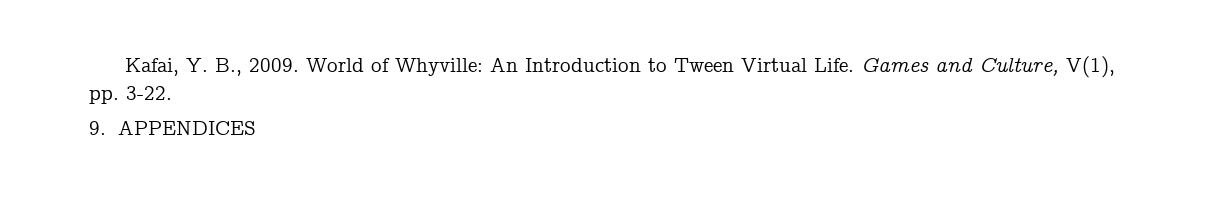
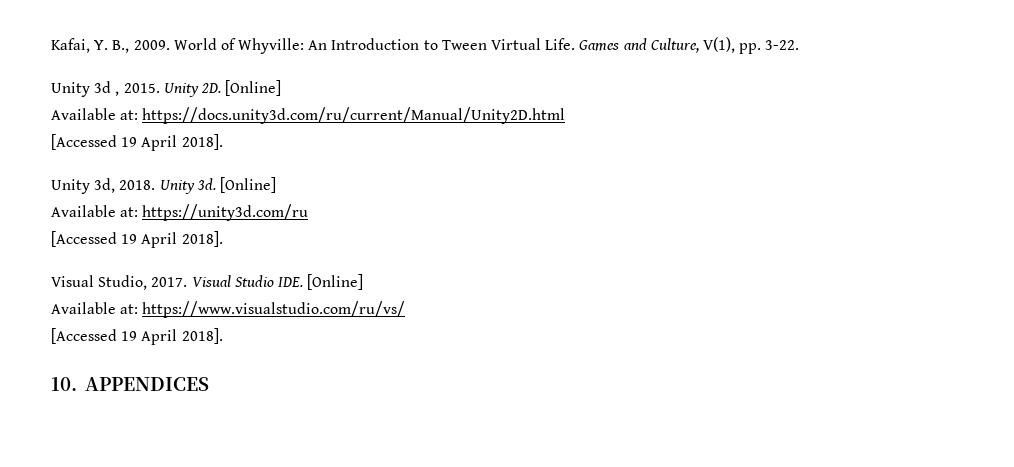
- 9. APPENDICES
+ Unity 3d , 2015. Unity 2D. [Online]
+ Available at: https://docs.unity3d.com/ru/current/Manual/Unity2D.html
+ [Accessed 19 April 2018].
+ Unity 3d, 2018. Unity 3d. [Online]
+ Available at: https://unity3d.com/ru
+ [Accessed 19 April 2018].
+ Visual Studio, 2017. Visual Studio IDE. [Online]
+ Available at: https://www.visualstudio.com/ru/vs/
+ [Accessed 19 April 2018].
+ 10. APPENDICES

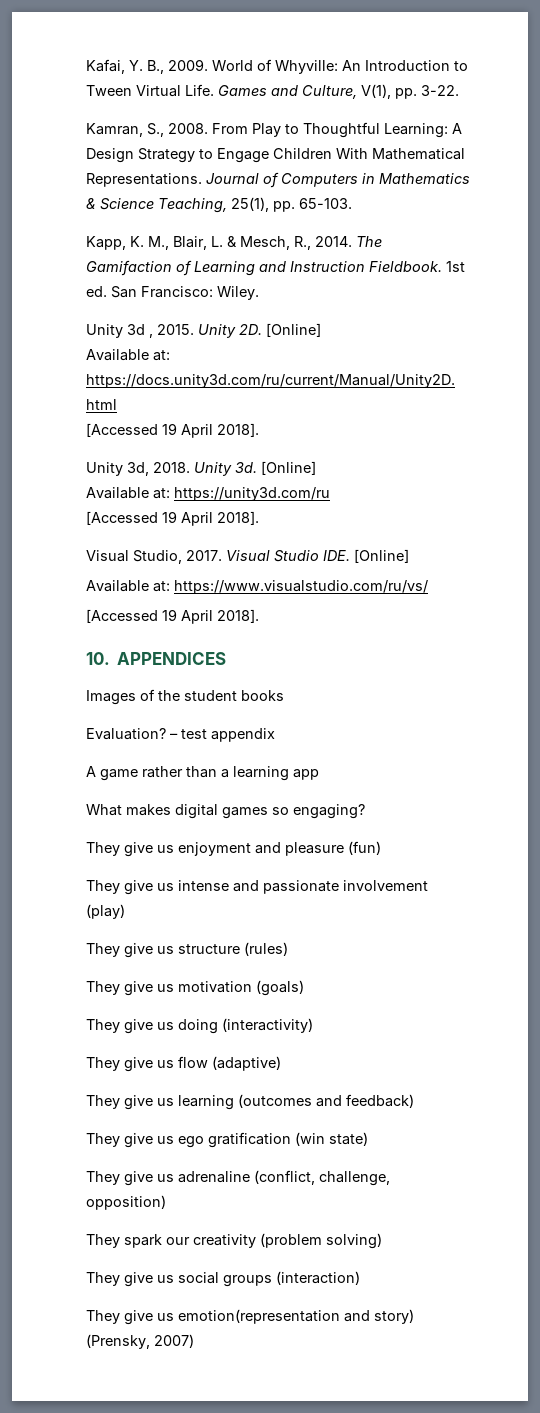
+ Kamran, S., 2008. From Play to Thoughtful Learning: A Design Strategy to Engage Children With Mathematical Representations. Journal of Computers in Mathematics & Science Teaching, 25(1), pp. 65-103.
+ Kapp, K. M., Blair, L. & Mesch, R., 2014. The Gamifaction of Learning and Instruction Fieldbook. 1st ed. San Francisco: Wiley.
+ Images of the student books
+ Evaluation? – test appendix
+ A game rather than a learning app
+ What makes digital games so engaging?
+ They give us enjoyment and pleasure (fun)
+ They give us intense and passionate involvement (play)
+ They give us structure (rules)
+ They give us motivation (goals)
+ They give us doing (interactivity)
+ They give us flow (adaptive)
+ They give us learning (outcomes and feedback)
+ They give us ego gratification (win state)
+ They give us adrenaline (conflict, challenge, opposition)
+ They spark our creativity (problem solving)
+ They give us social groups (interaction)
+ They give us emotion(representation and story) (Prensky, 2007)

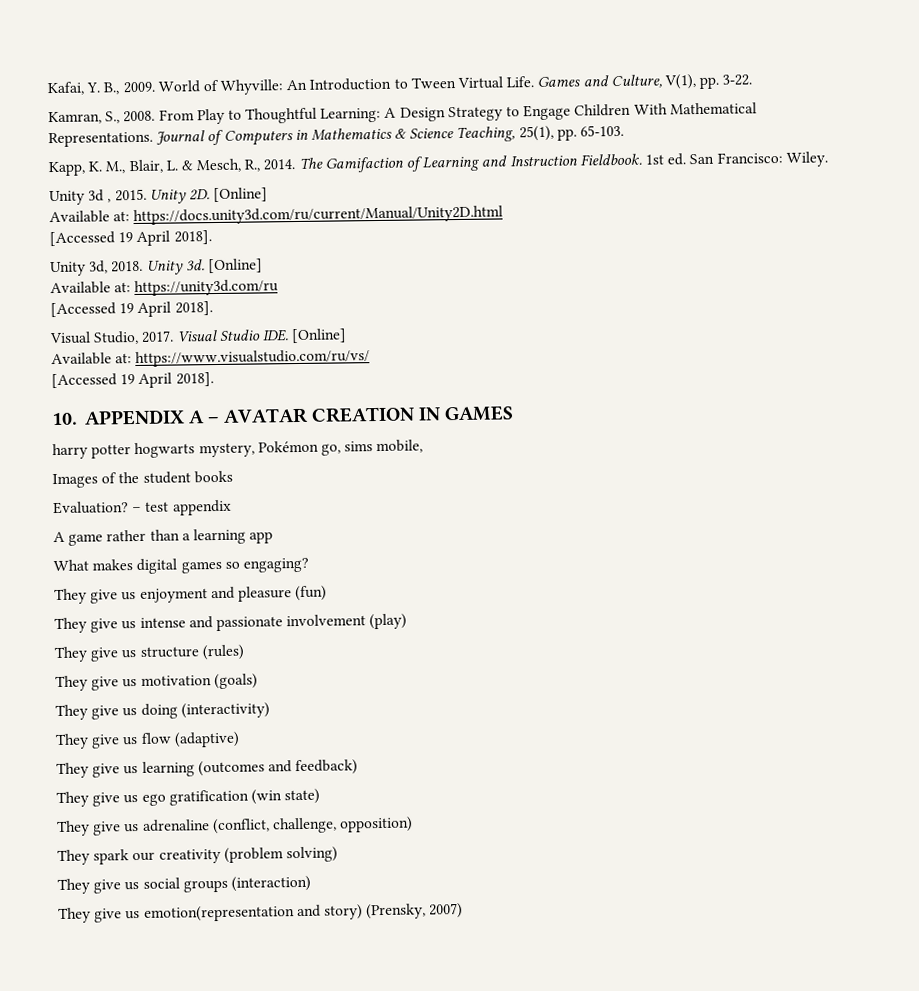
- 10. APPENDICES
+ 10. APPENDIX A – AVATAR CREATION IN GAMES
+ harry potter hogwarts mystery, Pokémon go, sims mobile,

